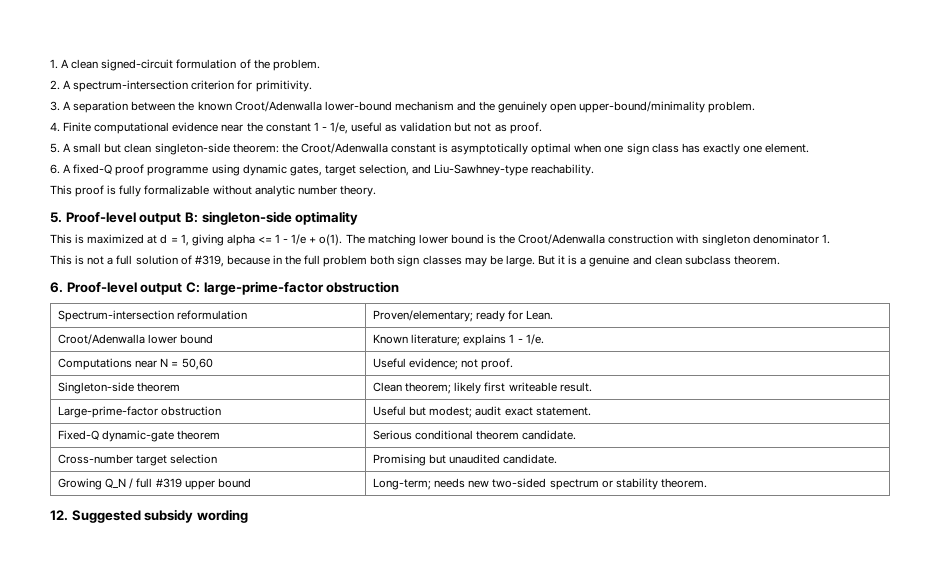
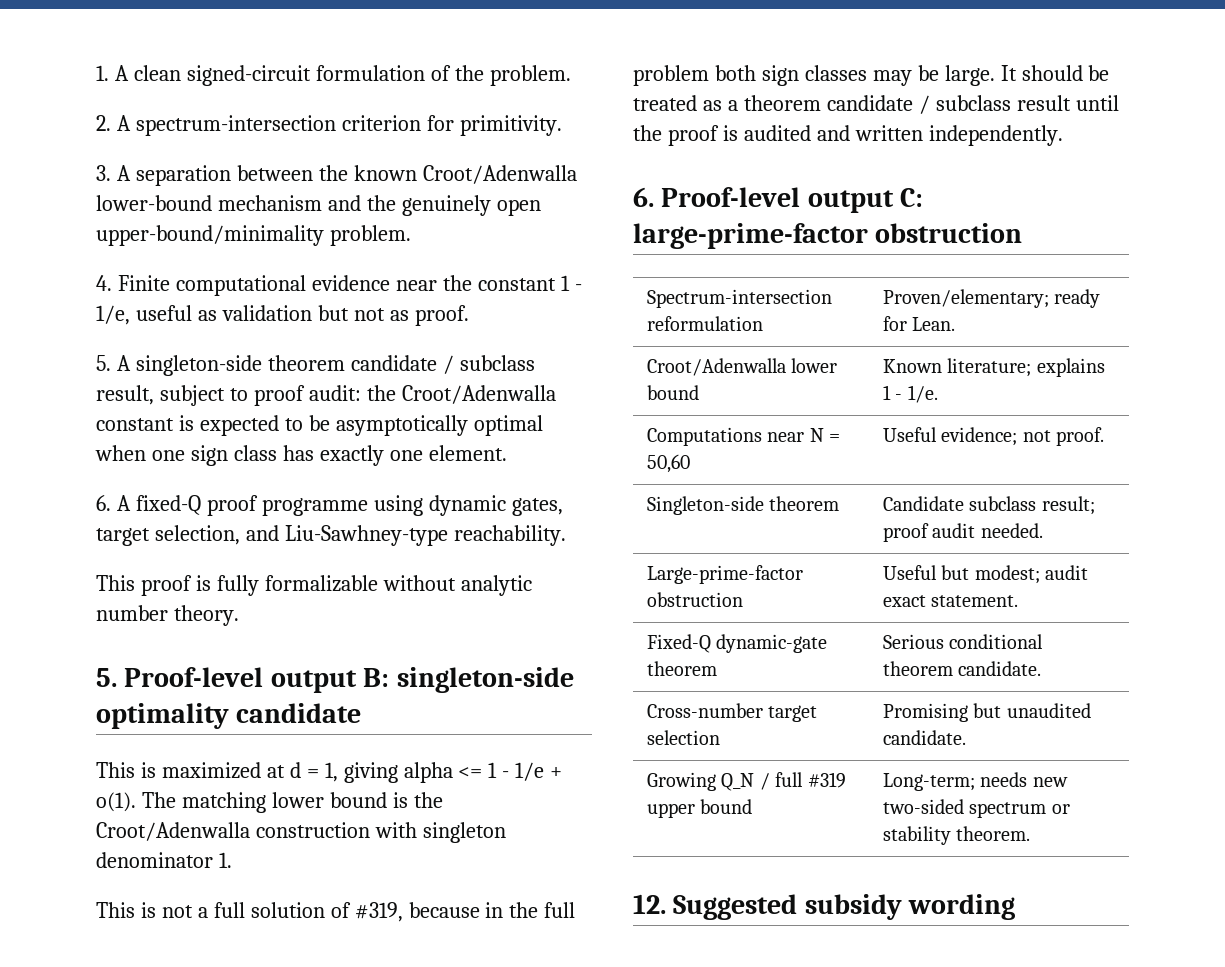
- 5. A small but clean singleton-side theorem: the Croot/Adenwalla constant is asymptotically optimal when one sign class has exactly one element.
+ 5. A singleton-side theorem candidate / subclass result, subject to proof audit: the Croot/Adenwalla constant is expected to be asymptotically optimal when one sign class has exactly one element.
- 5. Proof-level output B: singleton-side optimality
+ 5. Proof-level output B: singleton-side optimality candidate
- But it is a genuine and clean subclass theorem.
+ It should be treated as a theorem candidate / subclass result until the proof is audited and written independently.
- Singleton-side theorem | Clean theorem; likely first writeable result.
+ Singleton-side theorem | Candidate subclass result; proof audit needed.

